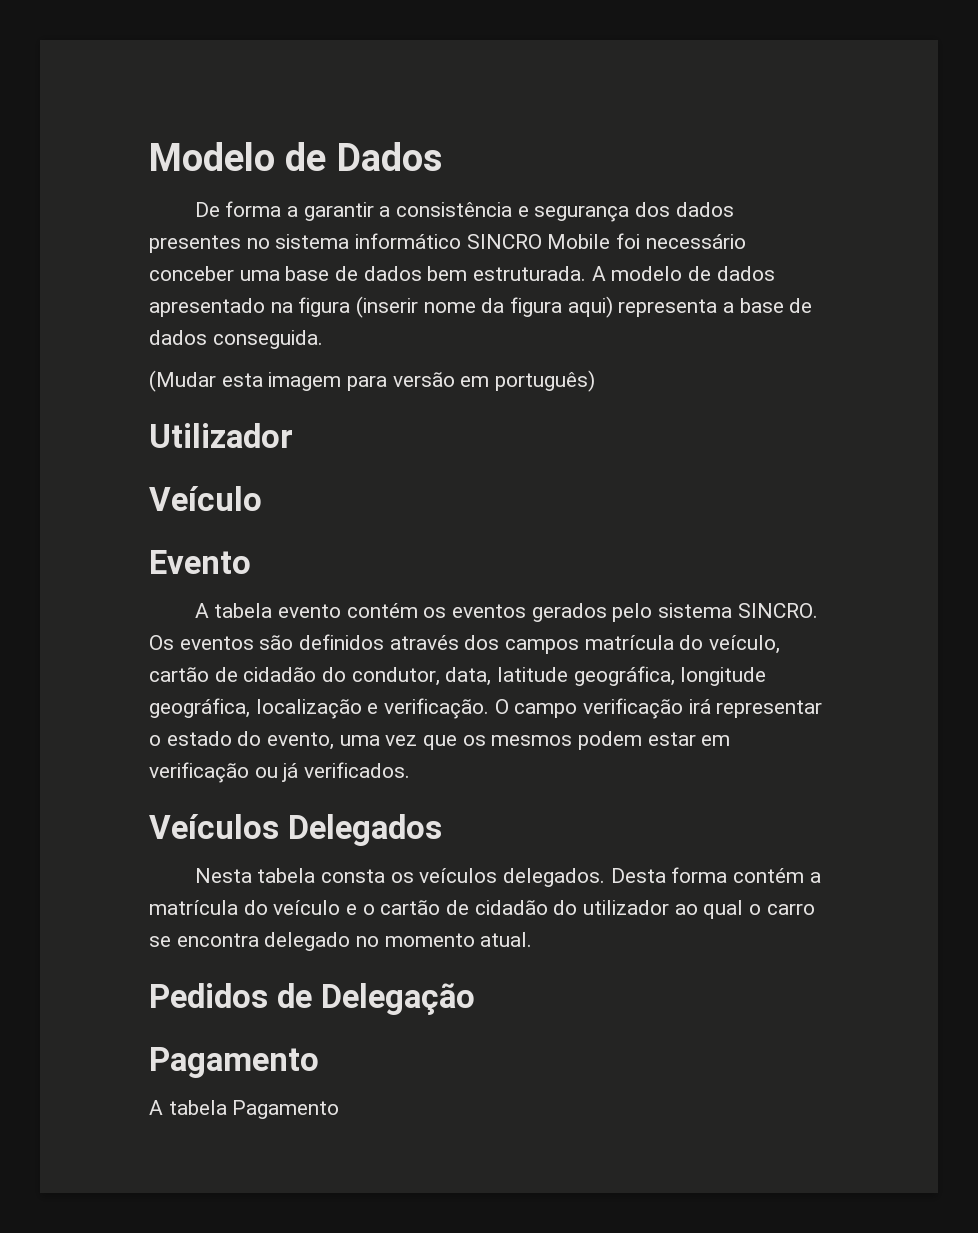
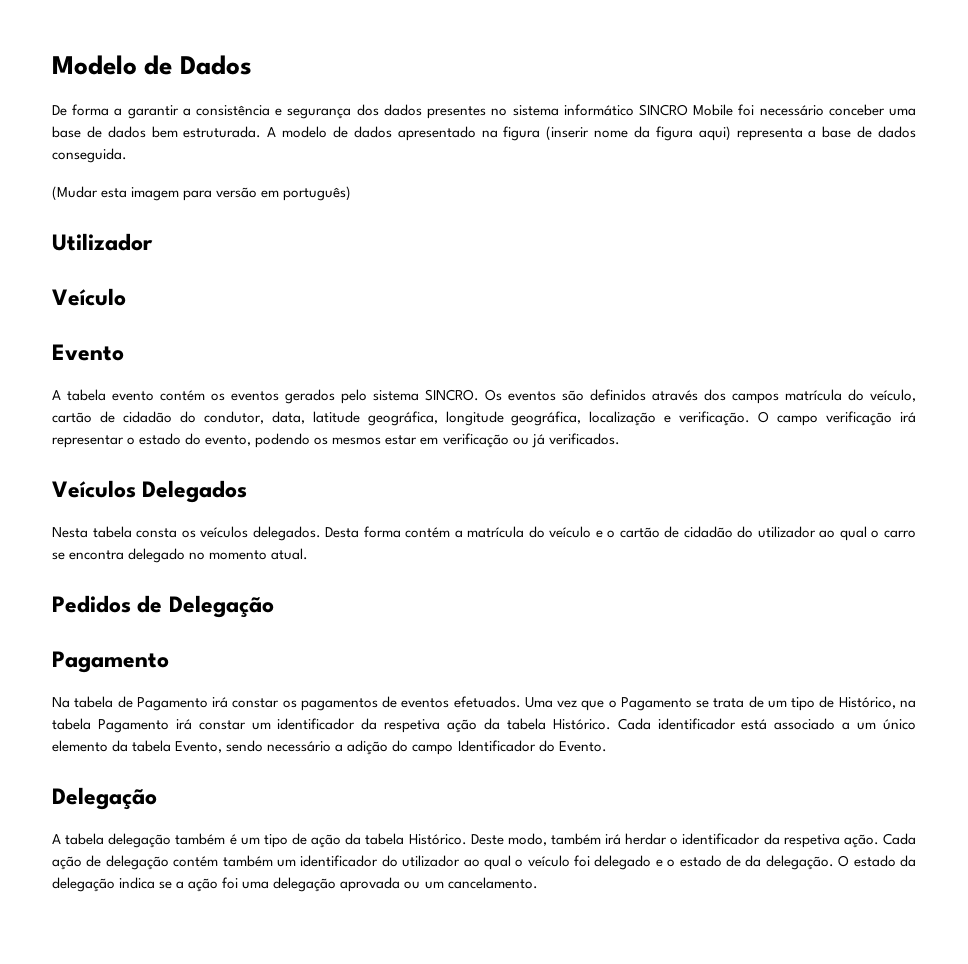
- O campo verificação irá representar o estado do evento, uma vez que os mesmos podem estar em verificação ou já verificados.
+ O campo verificação irá representar o estado do evento, podendo os mesmos estar em verificação ou já verificados.
- A tabela Pagamento
+ Na tabela de Pagamento irá constar os pagamentos de eventos efetuados. Uma vez que o Pagamento se trata de um tipo de Histórico, na tabela Pagamento irá constar um identificador da respetiva ação da tabela Histórico. Cada identificador está associado a um único elemento da tabela Evento, sendo necessário a adição do campo Identificador do Evento.
+ Delegação
+ A tabela delegação também é um tipo de ação da tabela Histórico. Deste modo, também irá herdar o identificador da respetiva ação. Cada ação de delegação contém também um identificador do utilizador ao qual o veículo foi delegado e o estado de da delegação. O estado da delegação indica se a ação foi uma delegação aprovada ou um cancelamento.

